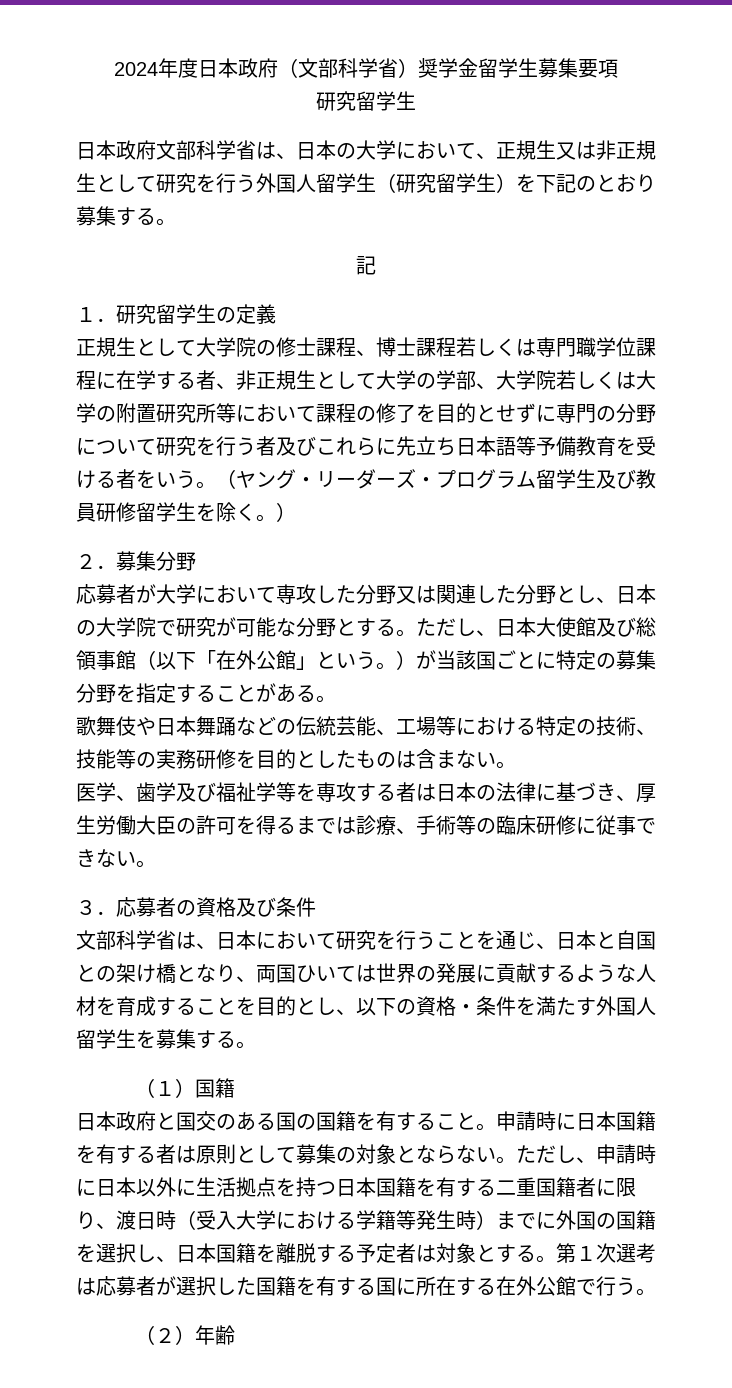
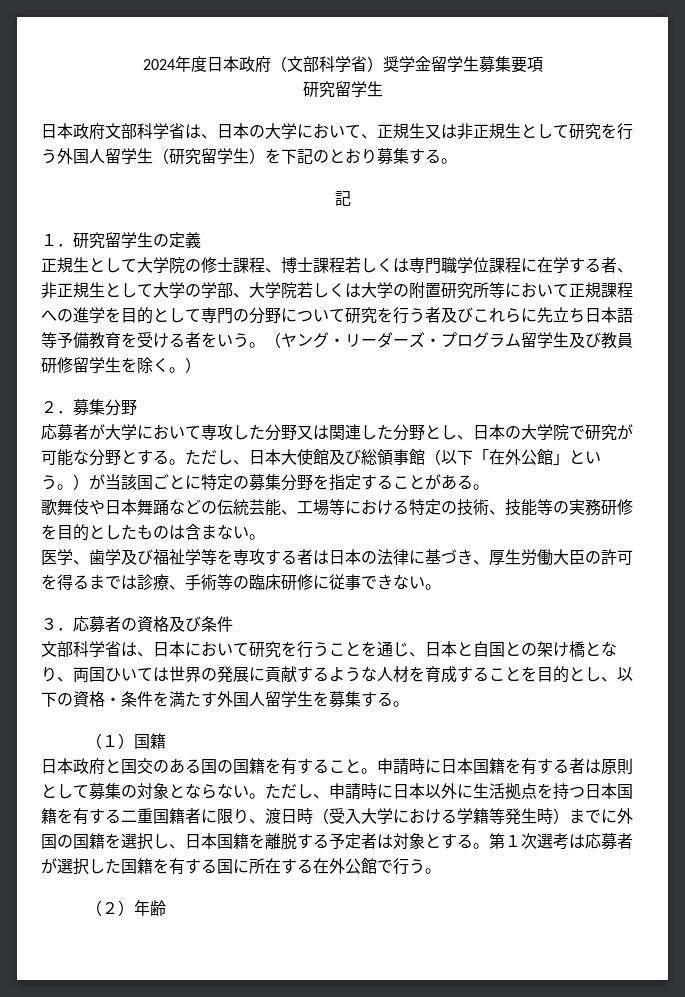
- 正規生として大学院の修士課程、博士課程若しくは専門職学位課程に在学する者、非正規生として大学の学部、大学院若しくは大学の附置研究所等において課程の修了を目的とせずに専門の分野について研究を行う者及びこれらに先立ち日本語等予備教育を受ける者をいう。
+ 正規生として大学院の修士課程、博士課程若しくは専門職学位課程に在学する者、非正規生として大学の学部、大学院若しくは大学の附置研究所等において正規課程への進学を目的として専門の分野について研究を行う者及びこれらに先立ち日本語等予備教育を受ける者をいう。

